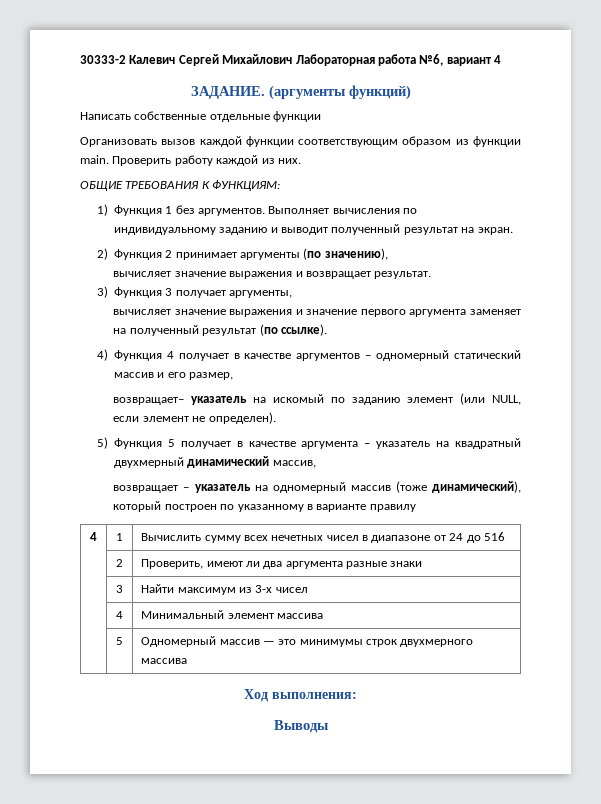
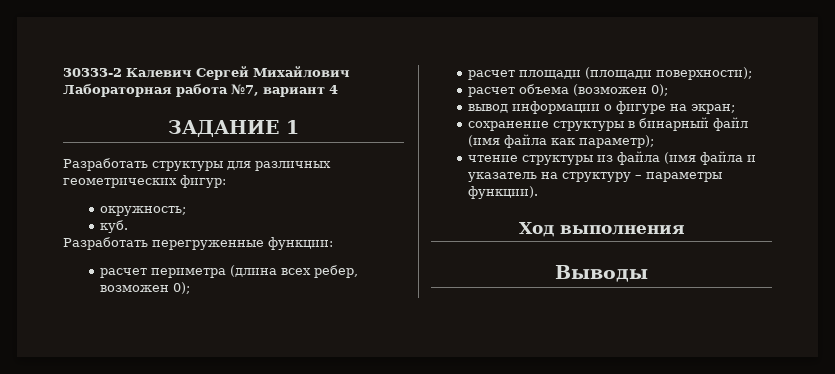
- 30333-2 Калевич Сергей Михайлович Лабораторная работа №6, вариант 4
+ 30333-2 Калевич Сергей Михайлович Лабораторная работа №7, вариант 4
- ЗАДАНИЕ. (аргументы функций)
- Написать собственные отдельные функции
- Организовать вызов каждой функции соответствующим образом из функции main. Проверить работу каждой из них.
- ОБЩИЕ ТРЕБОВАНИЯ К ФУНКЦИЯМ:
- 1) Функция 1 без аргументов. Выполняет вычисления по индивидуальному заданию и выводит полученный результат на экран.
- 2) Функция 2 принимает аргументы (по значению),
- вычисляет значение выражения и возвращает результат.
- 3) Функция 3 получает аргументы,
- вычисляет значение выражения и значение первого аргумента заменяет на полученный результат (по ссылке).
- 4) Функция 4 получает в качестве аргументов – одномерный статический массив и его размер,
- возвращает– указатель на искомый по заданию элемент (или NULL, если элемент не определен).
- 5) Функция 5 получает в качестве аргумента – указатель на квадратный двухмерный динамический массив,
- возвращает – указатель на одномерный массив (тоже динамический), который построен по указанному в варианте правилу
- 4 | 1 | Вычислить сумму всех нечетных чисел в диапазоне от 24 до 516
- | 2 | Проверить, имеют ли два аргумента разные знаки
- | 3 | Найти максимум из 3-х чисел
- | 4 | Минимальный элемент массива
- | 5 | Одномерный массив — это минимумы строк двухмерного массива
+ ЗАДАНИЕ 1
+ Разработать структуры для различных геометрических фигур:
+ окружность;
+ куб.
+ Разработать перегруженные функции:
+ расчет периметра (длина всех ребер, возможен 0);
+ расчет площади (площади поверхности);
+ расчет объема (возможен 0);
+ вывод информации о фигуре на экран;
+ сохранение структуры в бинарный файл (имя файла как параметр);
+ чтение структуры из файла (имя файла и указатель на структуру – параметры функции).
- Ход выполнения:
+ Ход выполнения

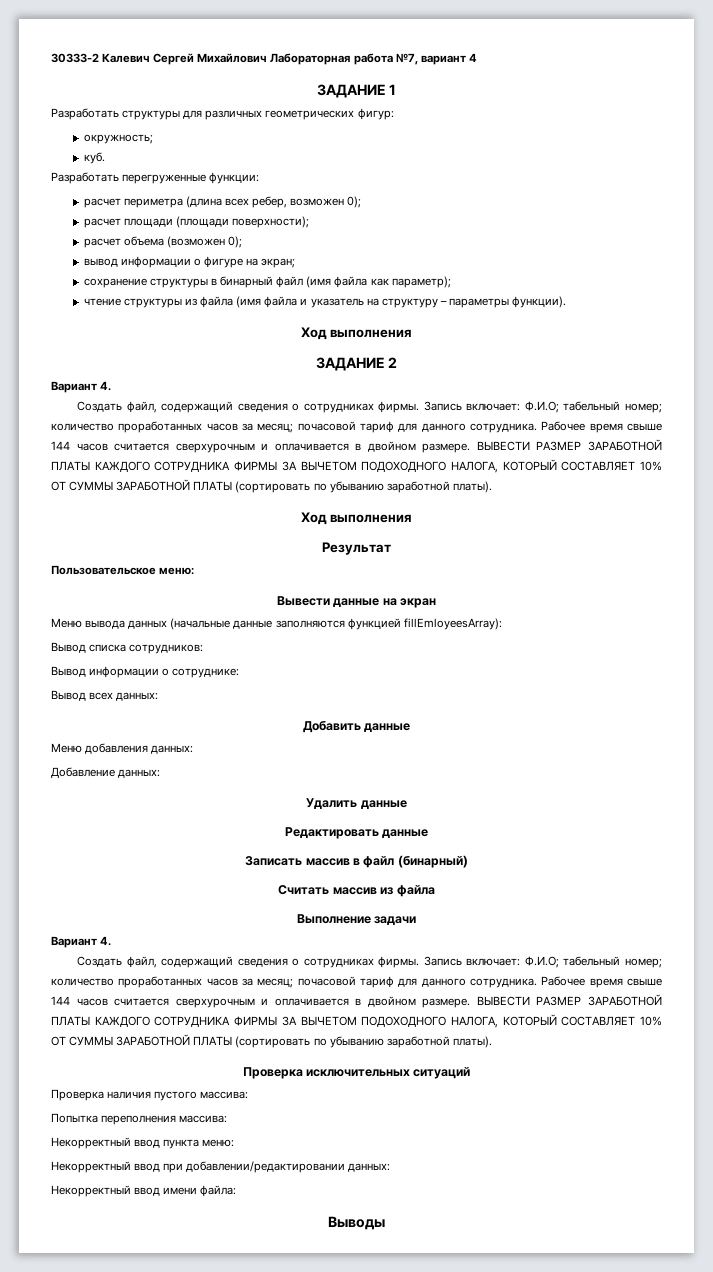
+ ЗАДАНИЕ 2
+ Вариант 4.
+ Создать файл, содержащий сведения о сотрудниках фирмы. Запись включает: Ф.И.О; табельный номер; количество проработанных часов за месяц; почасовой тариф для данного сотрудника. Рабочее время свыше 144 часов считается сверхурочным и оплачивается в двойном размере. ВЫВЕСТИ РАЗМЕР ЗАРАБОТНОЙ ПЛАТЫ КАЖДОГО СОТРУДНИКА ФИРМЫ ЗА ВЫЧЕТОМ ПОДОХОДНОГО НАЛОГА, КОТОРЫЙ СОСТАВЛЯЕТ 10% ОТ СУММЫ ЗАРАБОТНОЙ ПЛАТЫ (сортировать по убыванию заработной платы).
+ Ход выполнения
+ Результат
+ Пользовательское меню:
+ Вывести данные на экран
+ Меню вывода данных (начальные данные заполняются функцией fillEmloyeesArray):
+ Вывод списка сотрудников:
+ Вывод информации о сотруднике:
+ Вывод всех данных:
+ Добавить данные
+ Меню добавления данных:
+ Добавление данных:
+ Удалить данные
+ Редактировать данные
+ Записать массив в файл (бинарный)
+ Считать массив из файла
+ Выполнение задачи
+ Вариант 4.
+ Создать файл, содержащий сведения о сотрудниках фирмы. Запись включает: Ф.И.О; табельный номер; количество проработанных часов за месяц; почасовой тариф для данного сотрудника. Рабочее время свыше 144 часов считается сверхурочным и оплачивается в двойном размере. ВЫВЕСТИ РАЗМЕР ЗАРАБОТНОЙ ПЛАТЫ КАЖДОГО СОТРУДНИКА ФИРМЫ ЗА ВЫЧЕТОМ ПОДОХОДНОГО НАЛОГА, КОТОРЫЙ СОСТАВЛЯЕТ 10% ОТ СУММЫ ЗАРАБОТНОЙ ПЛАТЫ (сортировать по убыванию заработной платы).
+ Проверка исключительных ситуаций
+ Проверка наличия пустого массива:
+ Попытка переполнения массива:
+ Некорректный ввод пункта меню:
+ Некорректный ввод при добавлении/редактировании данных:
+ Некорректный ввод имени файла:

